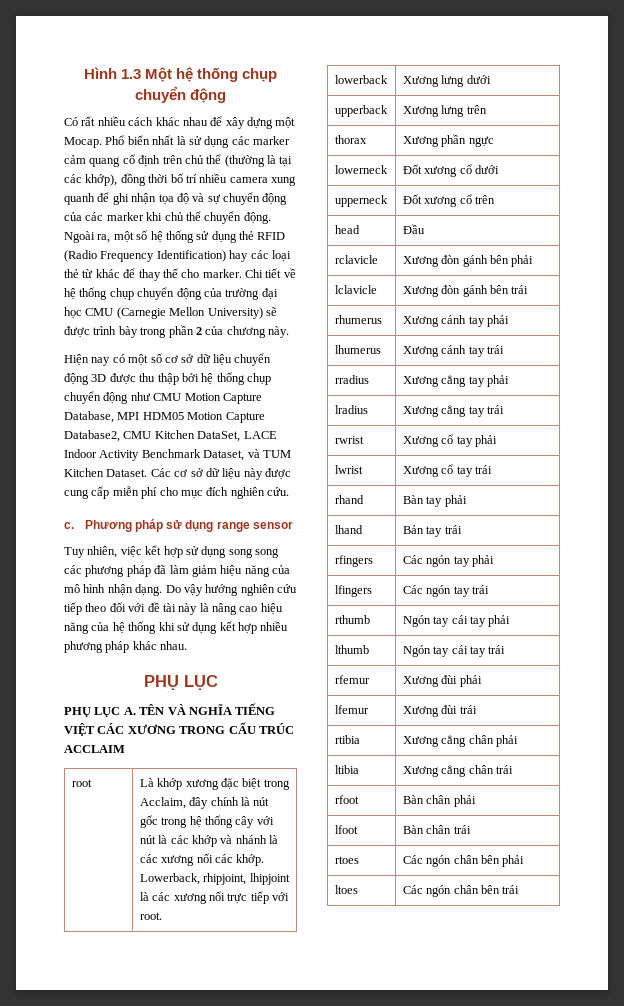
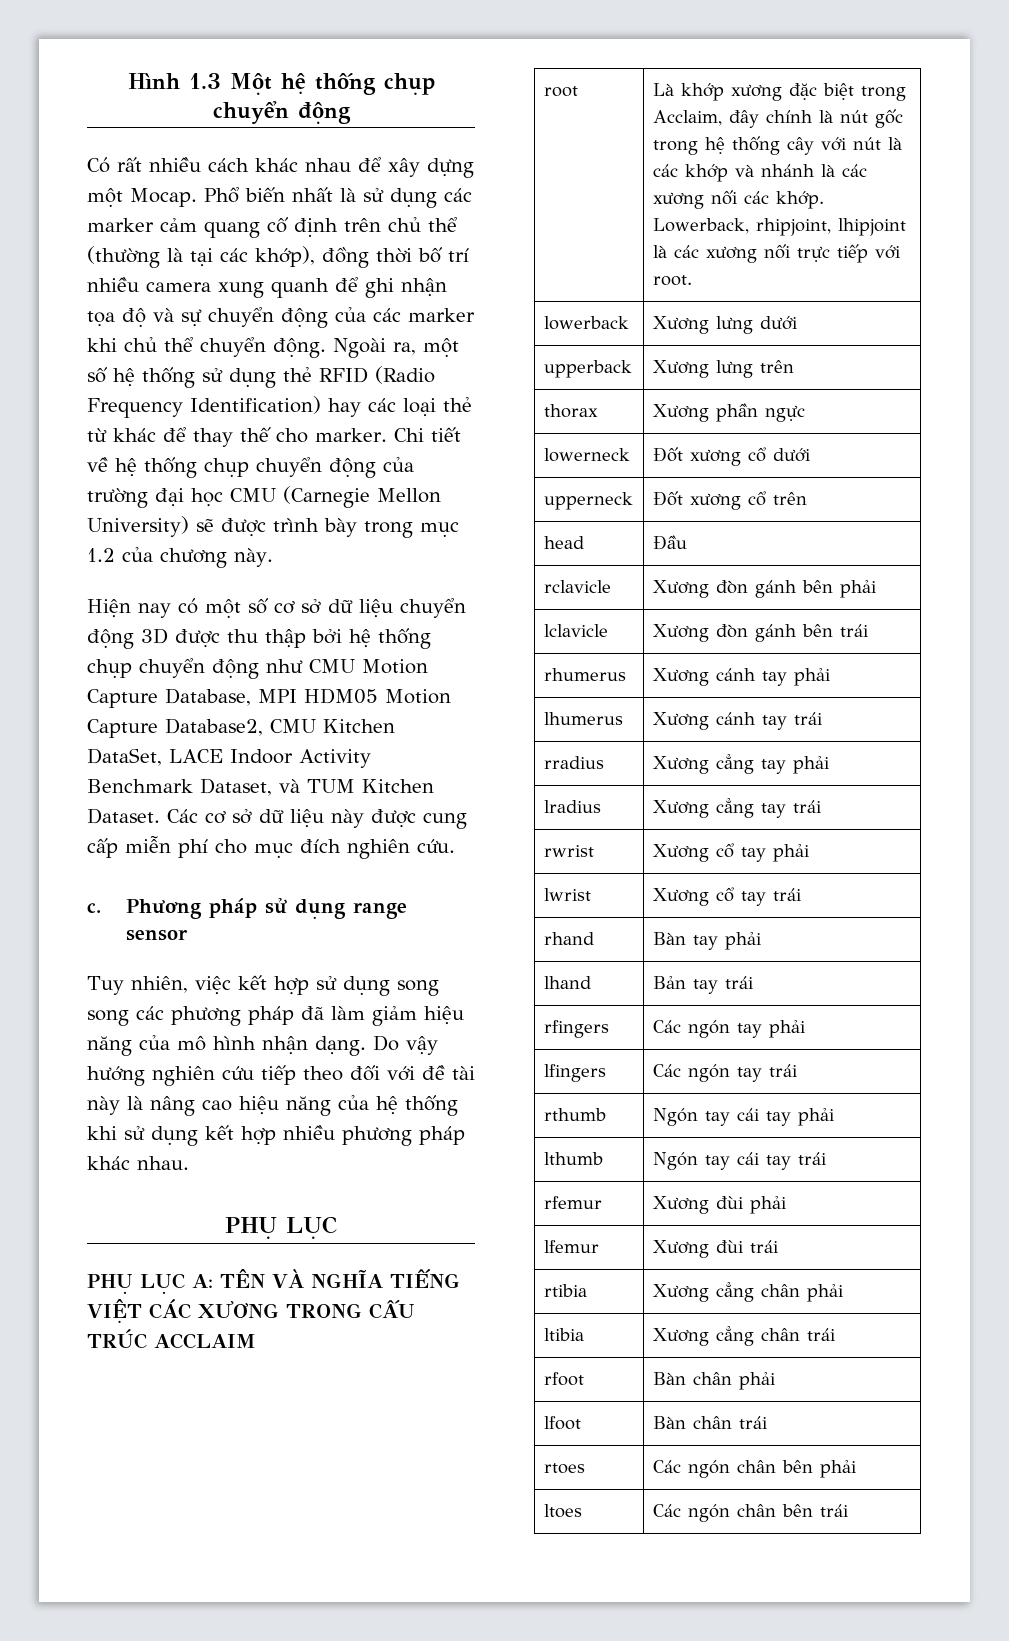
- Chi tiết về hệ thống chụp chuyển động của trường đại học CMU (Carnegie Mellon University) sẽ được trình bày trong phần 2 của chương này.
+ Chi tiết về hệ thống chụp chuyển động của trường đại học CMU (Carnegie Mellon University) sẽ được trình bày trong mục 1.2 của chương này.
- PHỤ LỤC A. TÊN VÀ NGHĨA TIẾNG VIỆT CÁC XƯƠNG TRONG CẤU TRÚC ACCLAIM
+ PHỤ LỤC A: TÊN VÀ NGHĨA TIẾNG VIỆT CÁC XƯƠNG TRONG CẤU TRÚC ACCLAIM

